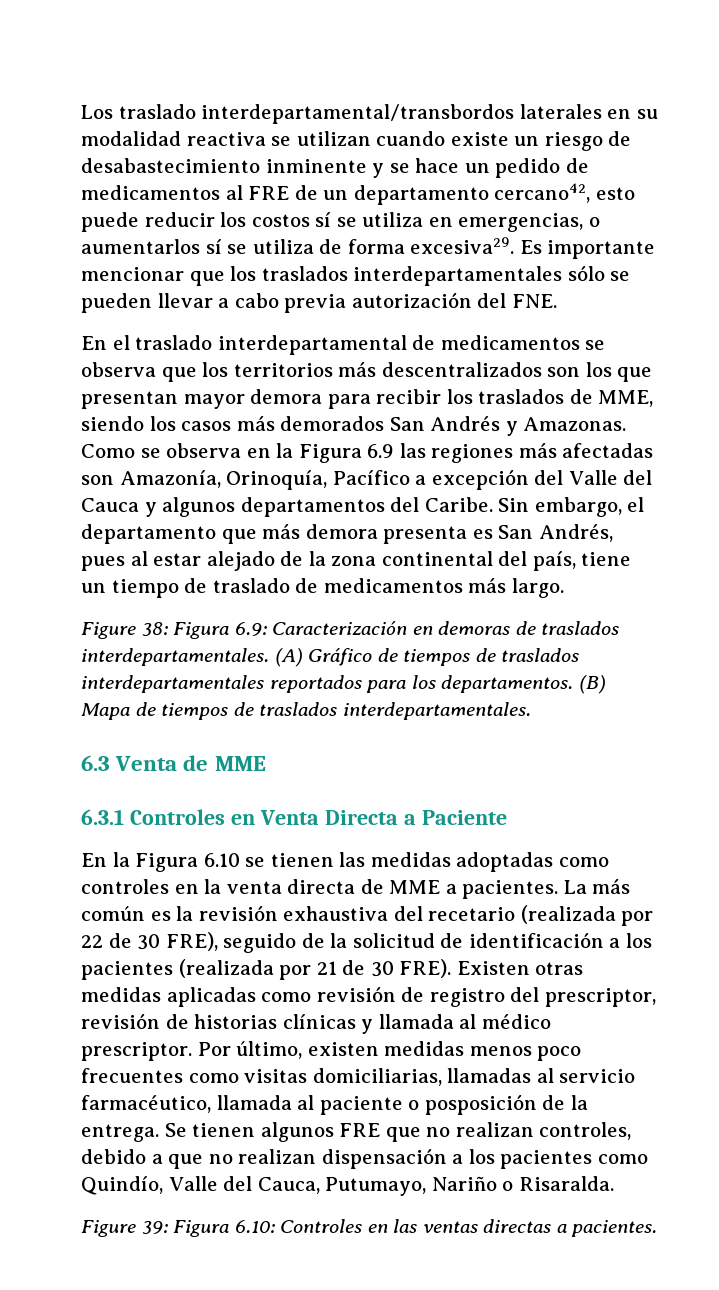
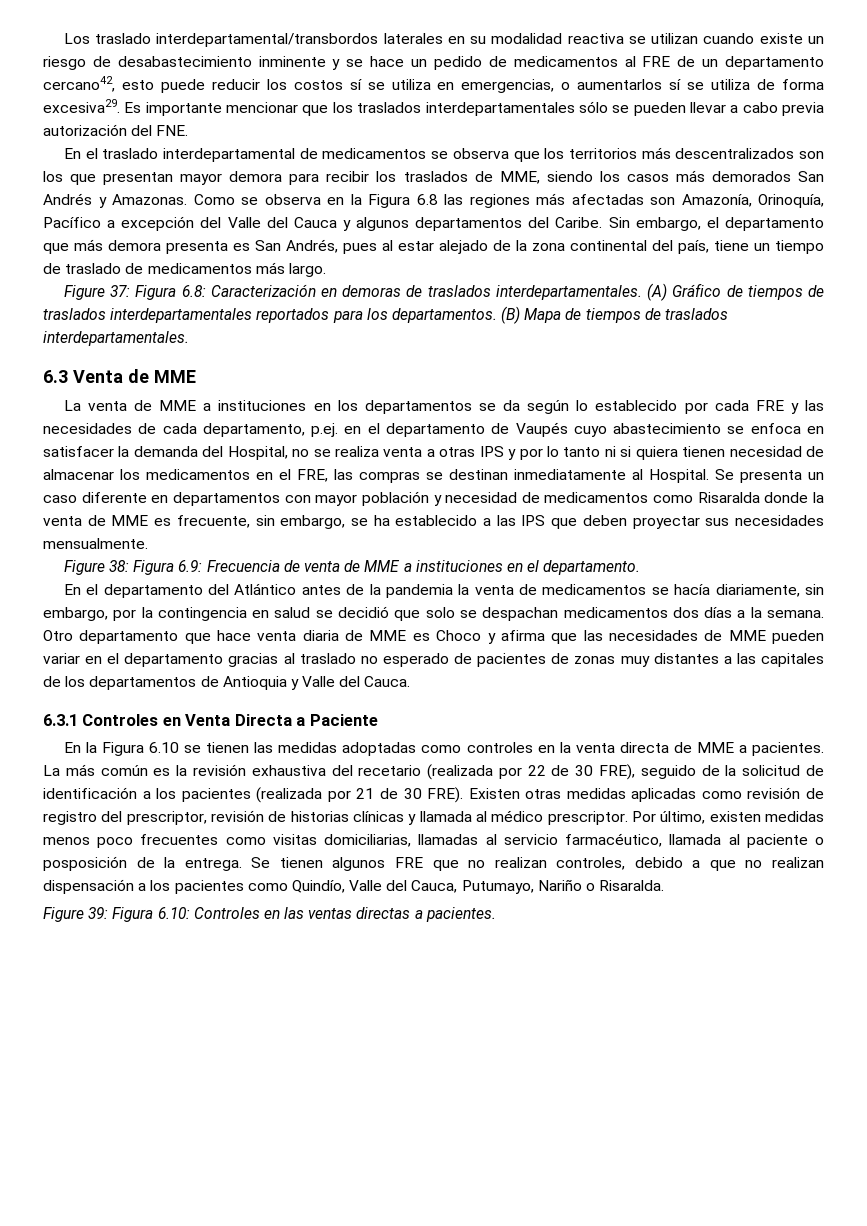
- Como se observa en la Figura 6.9 las regiones más afectadas son Amazonía, Orinoquía, Pacífico a excepción del Valle del Cauca y algunos departamentos del Caribe.
+ Como se observa en la Figura 6.8 las regiones más afectadas son Amazonía, Orinoquía, Pacífico a excepción del Valle del Cauca y algunos departamentos del Caribe.
- Figure 38: Figura 6.9: Caracterización en demoras de traslados interdepartamentales.
+ Figure 37: Figura 6.8: Caracterización en demoras de traslados interdepartamentales.
+ La venta de MME a instituciones en los departamentos se da según lo establecido por cada FRE y las necesidades de cada departamento, p.ej. en el departamento de Vaupés cuyo abastecimiento se enfoca en satisfacer la demanda del Hospital, no se realiza venta a otras IPS y por lo tanto ni si quiera tienen necesidad de almacenar los medicamentos en el FRE, las compras se destinan inmediatamente al Hospital. Se presenta un caso diferente en departamentos con mayor población y necesidad de medicamentos como Risaralda donde la venta de MME es frecuente, sin embargo, se ha establecido a las IPS que deben proyectar sus necesidades mensualmente.
+ Figure 38: Figura 6.9: Frecuencia de venta de MME a instituciones en el departamento.
+ En el departamento del Atlántico antes de la pandemia la venta de medicamentos se hacía diariamente, sin embargo, por la contingencia en salud se decidió que solo se despachan medicamentos dos días a la semana. Otro departamento que hace venta diaria de MME es Choco y afirma que las necesidades de MME pueden variar en el departamento gracias al traslado no esperado de pacientes de zonas muy distantes a las capitales de los departamentos de Antioquia y Valle del Cauca.

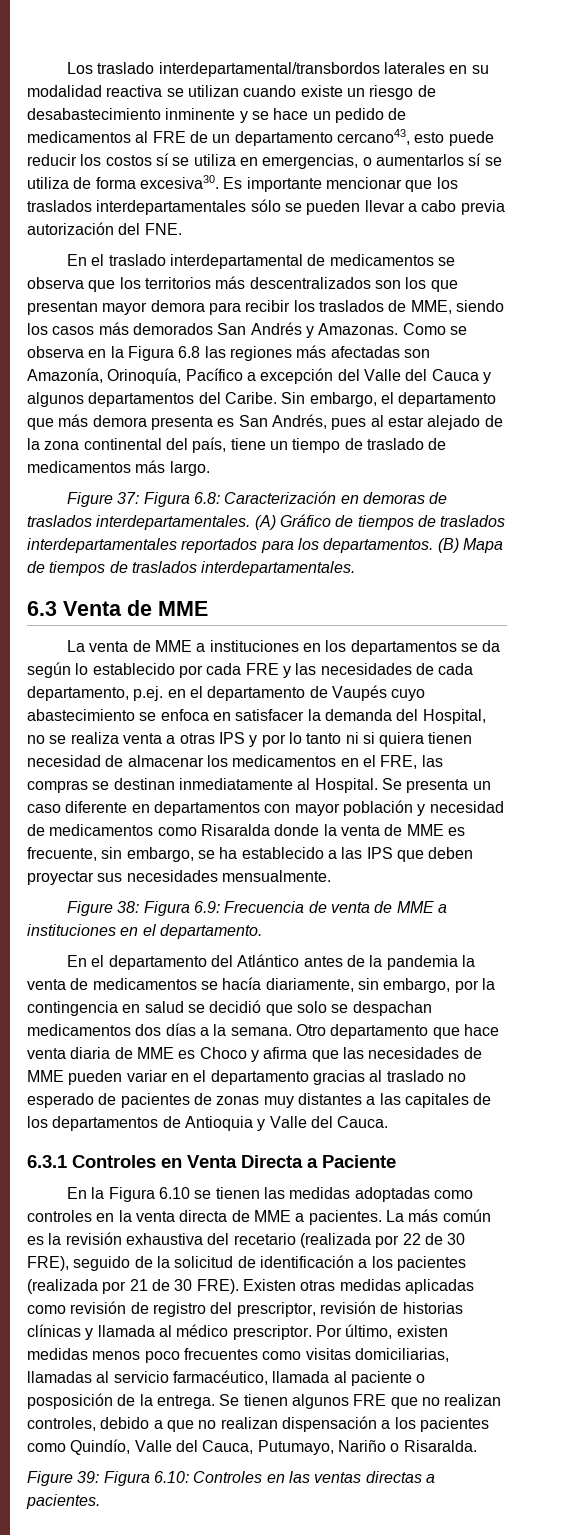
- Los traslado interdepartamental/transbordos laterales en su modalidad reactiva se utilizan cuando existe un riesgo de desabastecimiento inminente y se hace un pedido de medicamentos al FRE de un departamento cercano42, esto puede reducir los costos sí se utiliza en emergencias, o aumentarlos sí se utiliza de forma excesiva29.
+ Los traslado interdepartamental/transbordos laterales en su modalidad reactiva se utilizan cuando existe un riesgo de desabastecimiento inminente y se hace un pedido de medicamentos al FRE de un departamento cercano43, esto puede reducir los costos sí se utiliza en emergencias, o aumentarlos sí se utiliza de forma excesiva30.

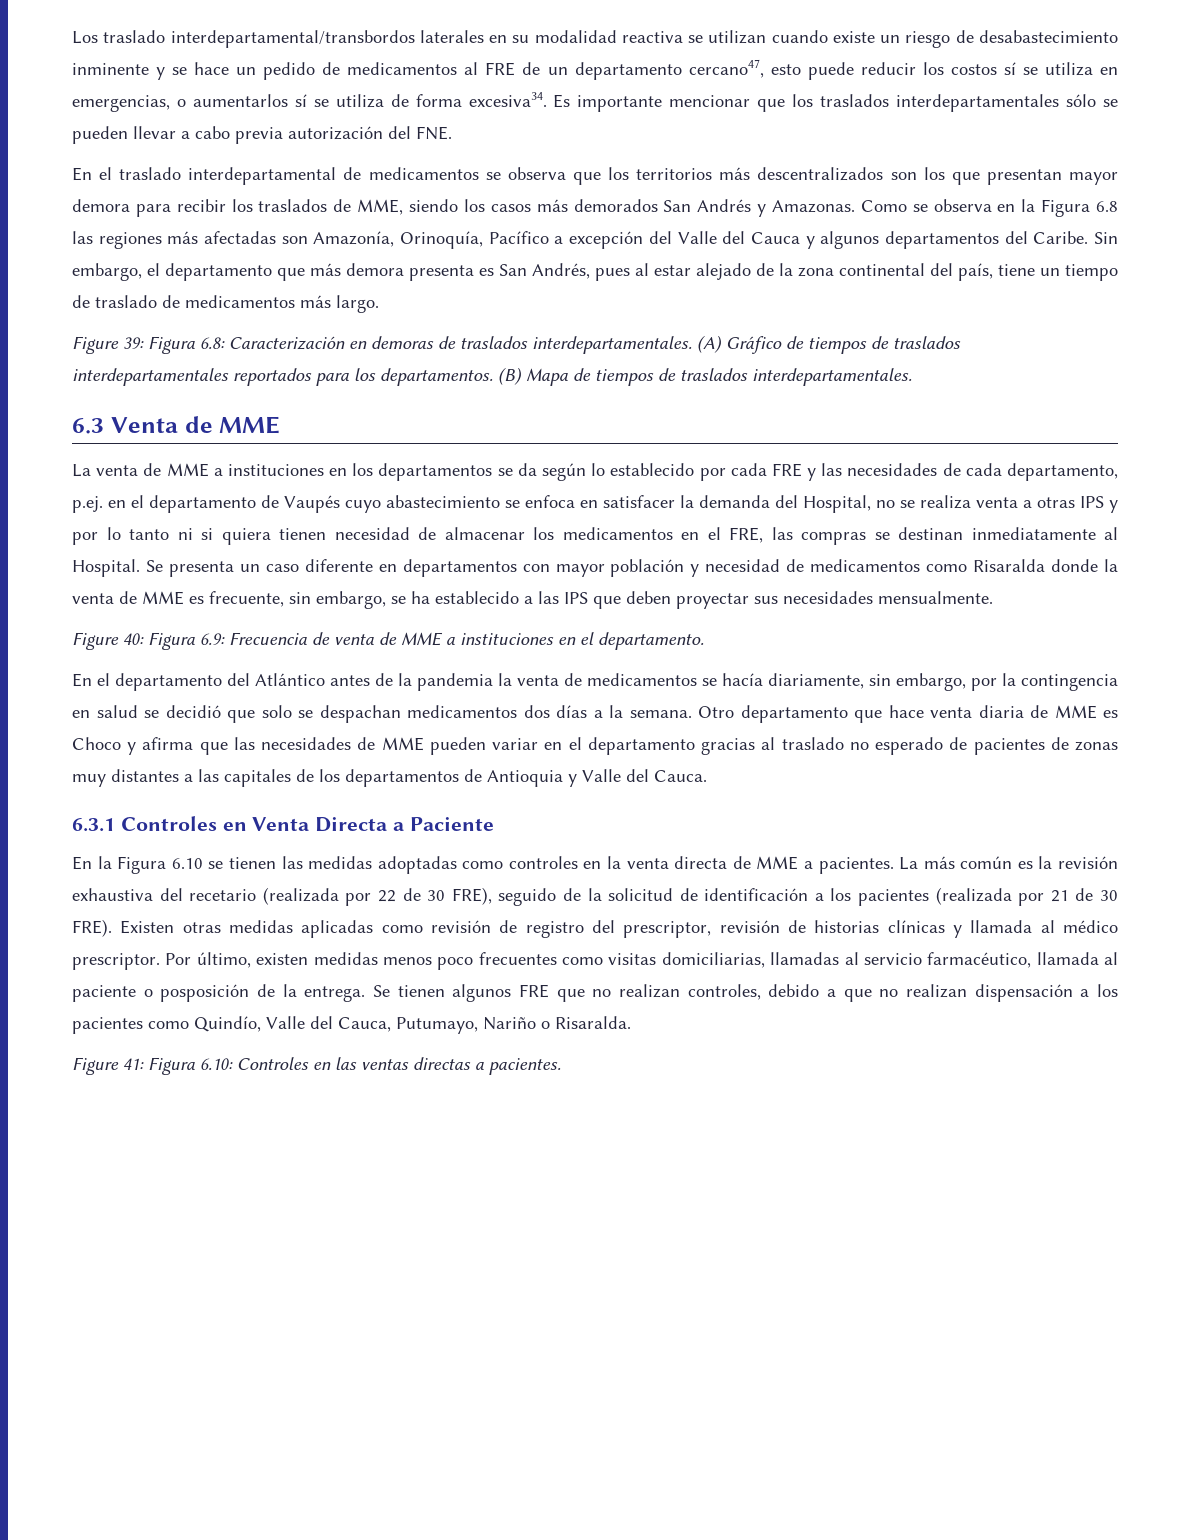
- Los traslado interdepartamental/transbordos laterales en su modalidad reactiva se utilizan cuando existe un riesgo de desabastecimiento inminente y se hace un pedido de medicamentos al FRE de un departamento cercano43, esto puede reducir los costos sí se utiliza en emergencias, o aumentarlos sí se utiliza de forma excesiva30.
+ Los traslado interdepartamental/transbordos laterales en su modalidad reactiva se utilizan cuando existe un riesgo de desabastecimiento inminente y se hace un pedido de medicamentos al FRE de un departamento cercano47, esto puede reducir los costos sí se utiliza en emergencias, o aumentarlos sí se utiliza de forma excesiva34.
- Figure 37: Figura 6.8: Caracterización en demoras de traslados interdepartamentales.
+ Figure 39: Figura 6.8: Caracterización en demoras de traslados interdepartamentales.
- Figure 38: Figura 6.9: Frecuencia de venta de MME a instituciones en el departamento.
+ Figure 40: Figura 6.9: Frecuencia de venta de MME a instituciones en el departamento.
- Figure 39: Figura 6.10: Controles en las ventas directas a pacientes.
+ Figure 41: Figura 6.10: Controles en las ventas directas a pacientes.

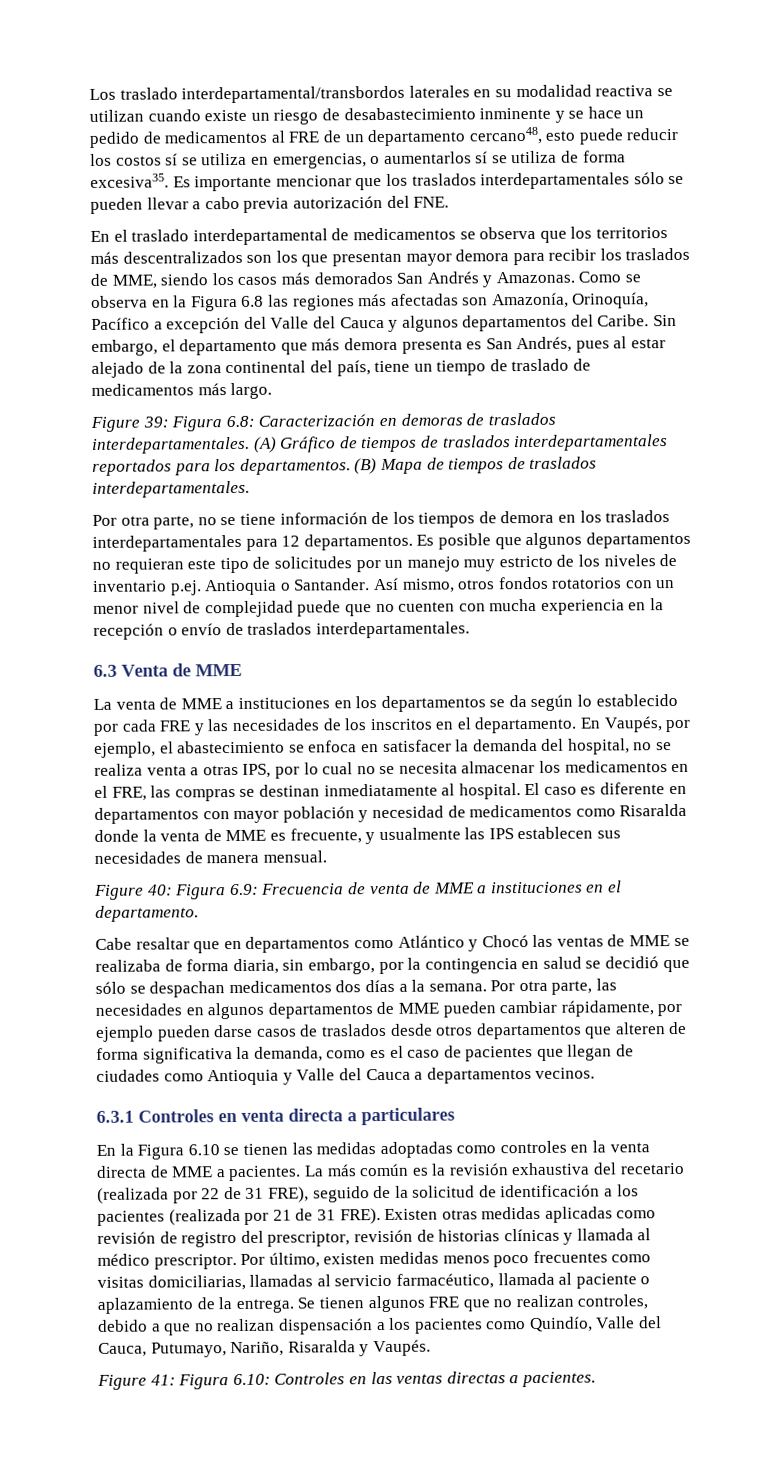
- Los traslado interdepartamental/transbordos laterales en su modalidad reactiva se utilizan cuando existe un riesgo de desabastecimiento inminente y se hace un pedido de medicamentos al FRE de un departamento cercano47, esto puede reducir los costos sí se utiliza en emergencias, o aumentarlos sí se utiliza de forma excesiva34.
+ Los traslado interdepartamental/transbordos laterales en su modalidad reactiva se utilizan cuando existe un riesgo de desabastecimiento inminente y se hace un pedido de medicamentos al FRE de un departamento cercano48, esto puede reducir los costos sí se utiliza en emergencias, o aumentarlos sí se utiliza de forma excesiva35.
+ Por otra parte, no se tiene información de los tiempos de demora en los traslados interdepartamentales para 12 departamentos. Es posible que algunos departamentos no requieran este tipo de solicitudes por un manejo muy estricto de los niveles de inventario p.ej. Antioquia o Santander. Así mismo, otros fondos rotatorios con un menor nivel de complejidad puede que no cuenten con mucha experiencia en la recepción o envío de traslados interdepartamentales.
- La venta de MME a instituciones en los departamentos se da según lo establecido por cada FRE y las necesidades de cada departamento, p.ej. en el departamento de Vaupés cuyo abastecimiento se enfoca en satisfacer la demanda del Hospital, no se realiza venta a otras IPS y por lo tanto ni si quiera tienen necesidad de almacenar los medicamentos en el FRE, las compras se destinan inmediatamente al Hospital. Se presenta un caso diferente en departamentos con mayor población y necesidad de medicamentos como Risaralda donde la venta de MME es frecuente, sin embargo, se ha establecido a las IPS que deben proyectar sus necesidades mensualmente.
+ La venta de MME a instituciones en los departamentos se da según lo establecido por cada FRE y las necesidades de los inscritos en el departamento. En Vaupés, por ejemplo, el abastecimiento se enfoca en satisfacer la demanda del hospital, no se realiza venta a otras IPS, por lo cual no se necesita almacenar los medicamentos en el FRE, las compras se destinan inmediatamente al hospital. El caso es diferente en departamentos con mayor población y necesidad de medicamentos como Risaralda donde la venta de MME es frecuente, y usualmente las IPS establecen sus necesidades de manera mensual.
- En el departamento del Atlántico antes de la pandemia la venta de medicamentos se hacía diariamente, sin embargo, por la contingencia en salud se decidió que solo se despachan medicamentos dos días a la semana.
+ Cabe resaltar que en departamentos como Atlántico y Chocó las ventas de MME se realizaba de forma diaria, sin embargo, por la contingencia en salud se decidió que sólo se despachan medicamentos dos días a la semana.
- Otro departamento que hace venta diaria de MME es Choco y afirma que las necesidades de MME pueden variar en el departamento gracias al traslado no esperado de pacientes de zonas muy distantes a las capitales de los departamentos de Antioquia y Valle del Cauca.
+ Por otra parte, las necesidades en algunos departamentos de MME pueden cambiar rápidamente, por ejemplo pueden darse casos de traslados desde otros departamentos que alteren de forma significativa la demanda, como es el caso de pacientes que llegan de ciudades como Antioquia y Valle del Cauca a departamentos vecinos.
- 6.3.1 Controles en Venta Directa a Paciente
+ 6.3.1 Controles en venta directa a particulares
- La más común es la revisión exhaustiva del recetario (realizada por 22 de 30 FRE), seguido de la solicitud de identificación a los pacientes (realizada por 21 de 30 FRE).
+ La más común es la revisión exhaustiva del recetario (realizada por 22 de 31 FRE), seguido de la solicitud de identificación a los pacientes (realizada por 21 de 31 FRE).
- Por último, existen medidas menos poco frecuentes como visitas domiciliarias, llamadas al servicio farmacéutico, llamada al paciente o posposición de la entrega.
+ Por último, existen medidas menos poco frecuentes como visitas domiciliarias, llamadas al servicio farmacéutico, llamada al paciente o aplazamiento de la entrega.
- Se tienen algunos FRE que no realizan controles, debido a que no realizan dispensación a los pacientes como Quindío, Valle del Cauca, Putumayo, Nariño o Risaralda.
+ Se tienen algunos FRE que no realizan controles, debido a que no realizan dispensación a los pacientes como Quindío, Valle del Cauca, Putumayo, Nariño, Risaralda y Vaupés.

